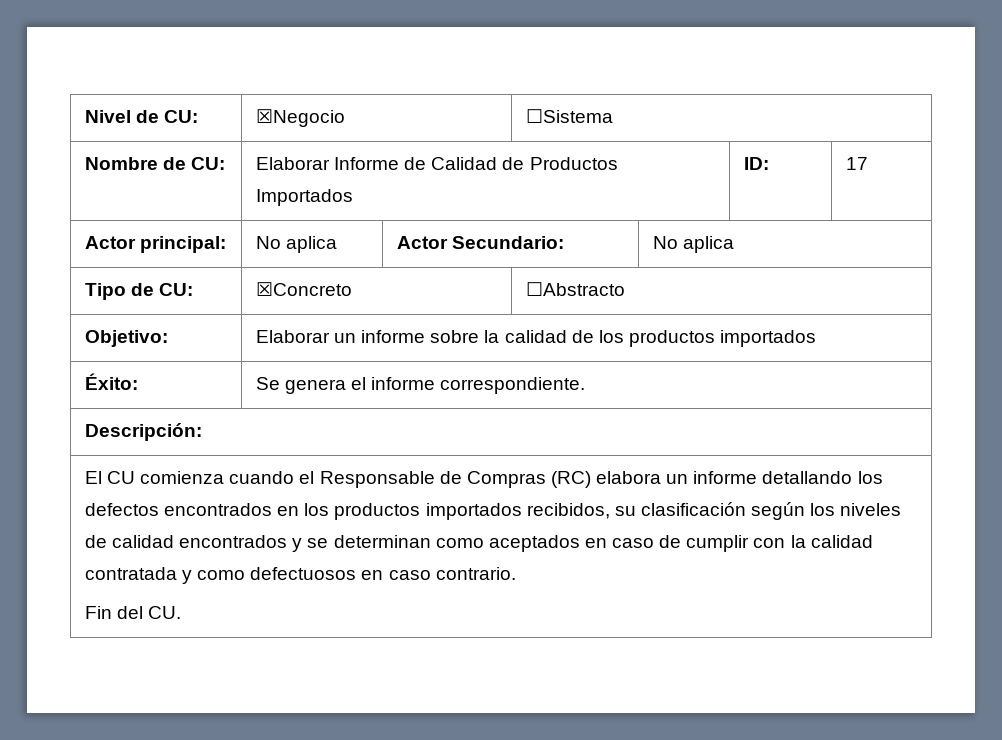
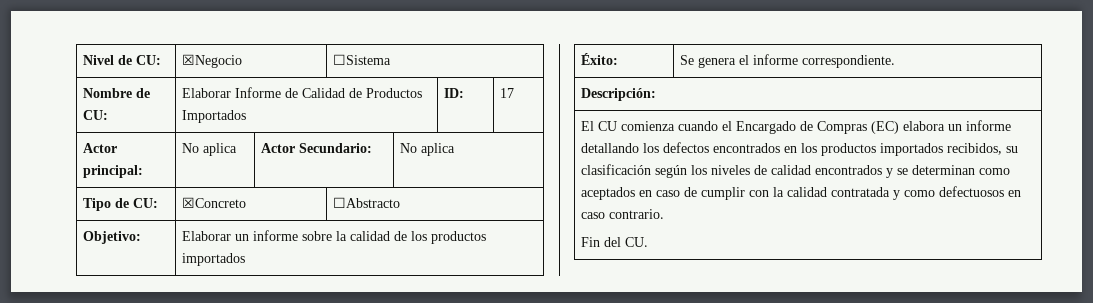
- El CU comienza cuando el Responsable de Compras (RC) elabora un informe detallando los defectos encontrados en los productos importados recibidos, su clasificación según los niveles de calidad encontrados y se determinan como aceptados en caso de cumplir con la calidad contratada y como defectuosos en caso contrario.
+ El CU comienza cuando el Encargado de Compras (EC) elabora un informe detallando los defectos encontrados en los productos importados recibidos, su clasificación según los niveles de calidad encontrados y se determinan como aceptados en caso de cumplir con la calidad contratada y como defectuosos en caso contrario.

